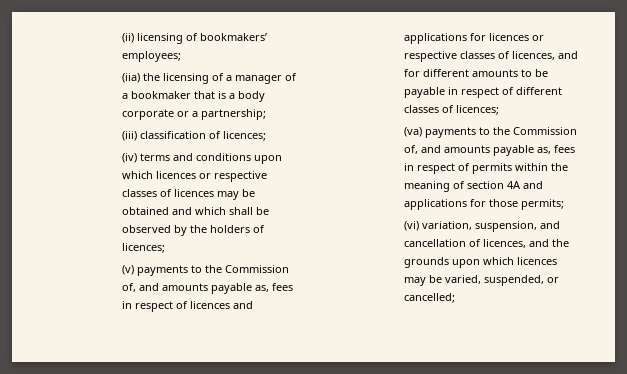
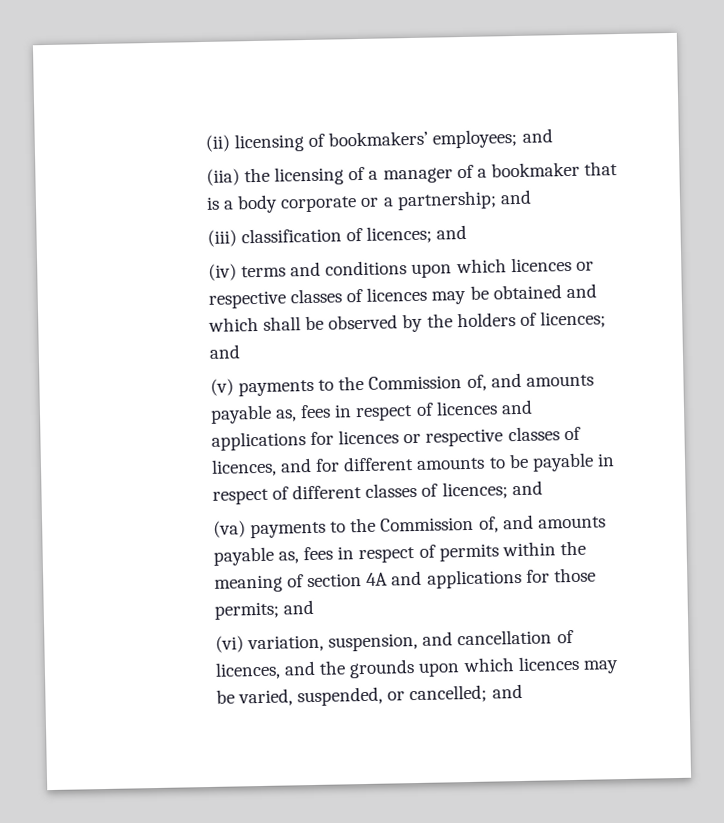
- (ii) licensing of bookmakers’ employees;
+ (ii) licensing of bookmakers’ employees; and
- (iia) the licensing of a manager of a bookmaker that is a body corporate or a partnership;
+ (iia) the licensing of a manager of a bookmaker that is a body corporate or a partnership; and
- (iii) classification of licences;
+ (iii) classification of licences; and
- (iv) terms and conditions upon which licences or respective classes of licences may be obtained and which shall be observed by the holders of licences;
+ (iv) terms and conditions upon which licences or respective classes of licences may be obtained and which shall be observed by the holders of licences; and
- (v) payments to the Commission of, and amounts payable as, fees in respect of licences and applications for licences or respective classes of licences, and for different amounts to be payable in respect of different classes of licences;
+ (v) payments to the Commission of, and amounts payable as, fees in respect of licences and applications for licences or respective classes of licences, and for different amounts to be payable in respect of different classes of licences; and
- (va) payments to the Commission of, and amounts payable as, fees in respect of permits within the meaning of section 4A and applications for those permits;
+ (va) payments to the Commission of, and amounts payable as, fees in respect of permits within the meaning of section 4A and applications for those permits; and
- (vi) variation, suspension, and cancellation of licences, and the grounds upon which licences may be varied, suspended, or cancelled;
+ (vi) variation, suspension, and cancellation of licences, and the grounds upon which licences may be varied, suspended, or cancelled; and

